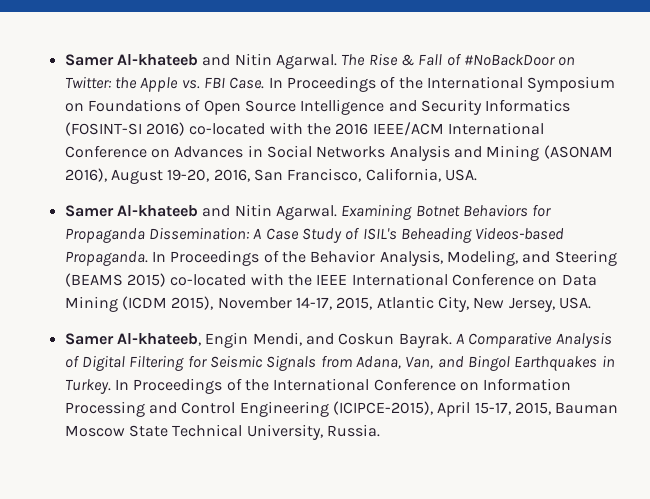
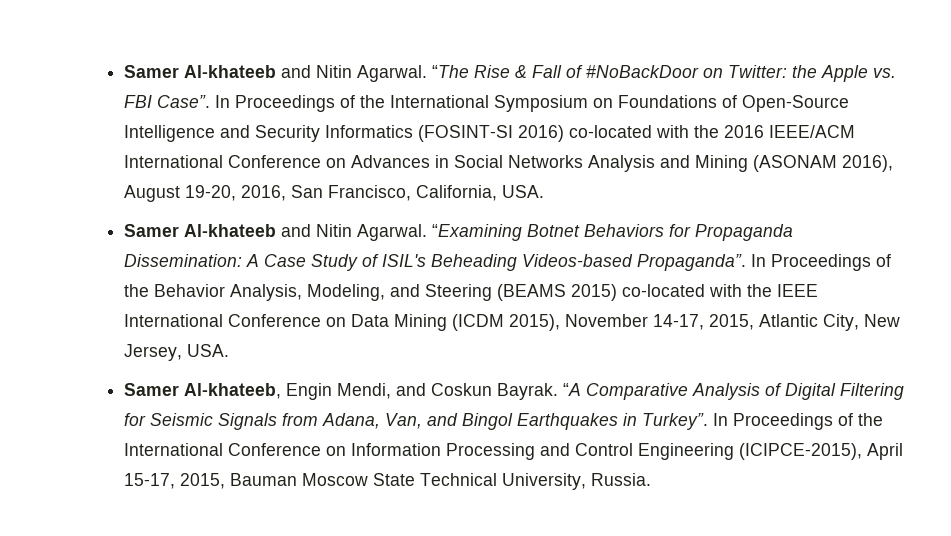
- Samer Al-khateeb and Nitin Agarwal. The Rise & Fall of #NoBackDoor on Twitter: the Apple vs. FBI Case.
+ Samer Al-khateeb and Nitin Agarwal. “The Rise & Fall of #NoBackDoor on Twitter: the Apple vs. FBI Case”.
- In Proceedings of the International Symposium on Foundations of Open Source Intelligence and Security Informatics (FOSINT-SI 2016) co-located with the 2016 IEEE/ACM International Conference on Advances in Social Networks Analysis and Mining (ASONAM 2016), August 19-20, 2016, San Francisco, California, USA.
+ In Proceedings of the International Symposium on Foundations of Open-Source Intelligence and Security Informatics (FOSINT-SI 2016) co-located with the 2016 IEEE/ACM International Conference on Advances in Social Networks Analysis and Mining (ASONAM 2016), August 19-20, 2016, San Francisco, California, USA.
- Examining Botnet Behaviors for Propaganda Dissemination: A Case Study of ISIL's Beheading Videos-based Propaganda.
+ “Examining Botnet Behaviors for Propaganda Dissemination: A Case Study of ISIL's Beheading Videos-based Propaganda”.
- A Comparative Analysis of Digital Filtering for Seismic Signals from Adana, Van, and Bingol Earthquakes in Turkey.
+ “A Comparative Analysis of Digital Filtering for Seismic Signals from Adana, Van, and Bingol Earthquakes in Turkey”.

